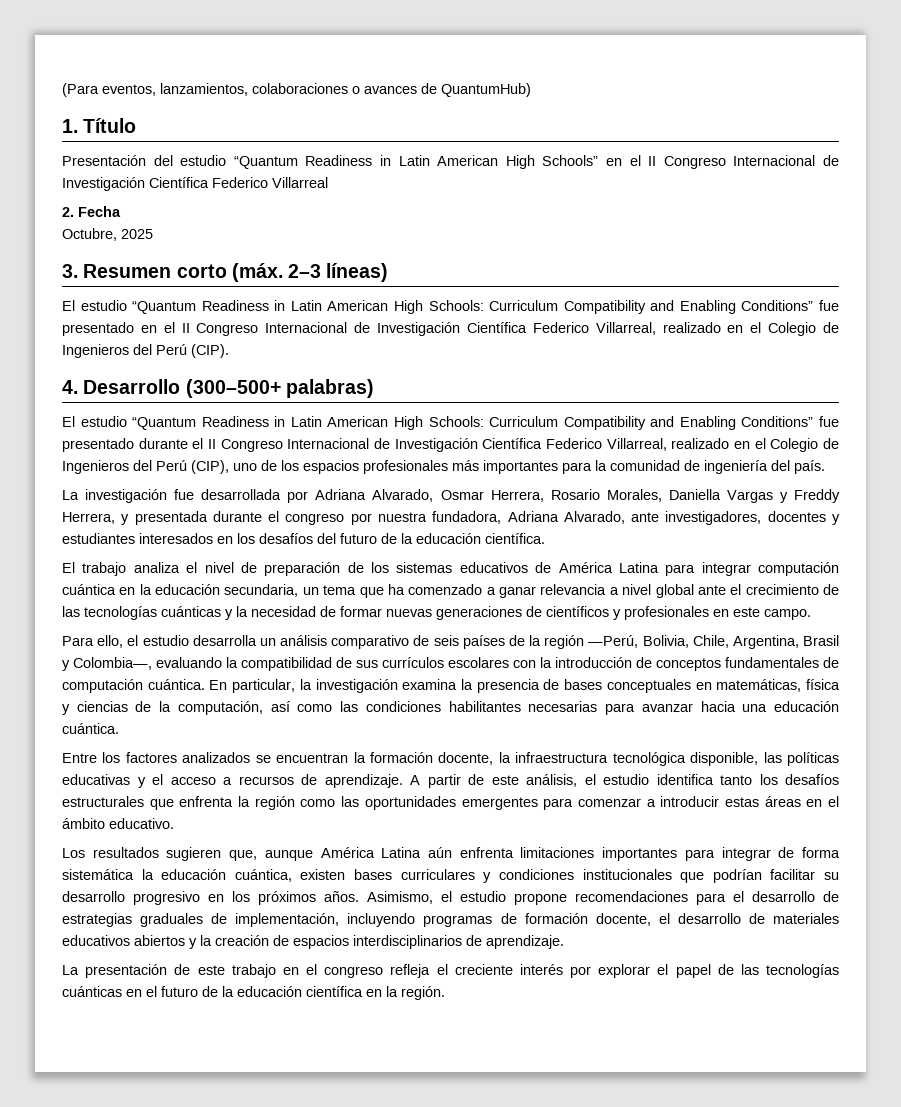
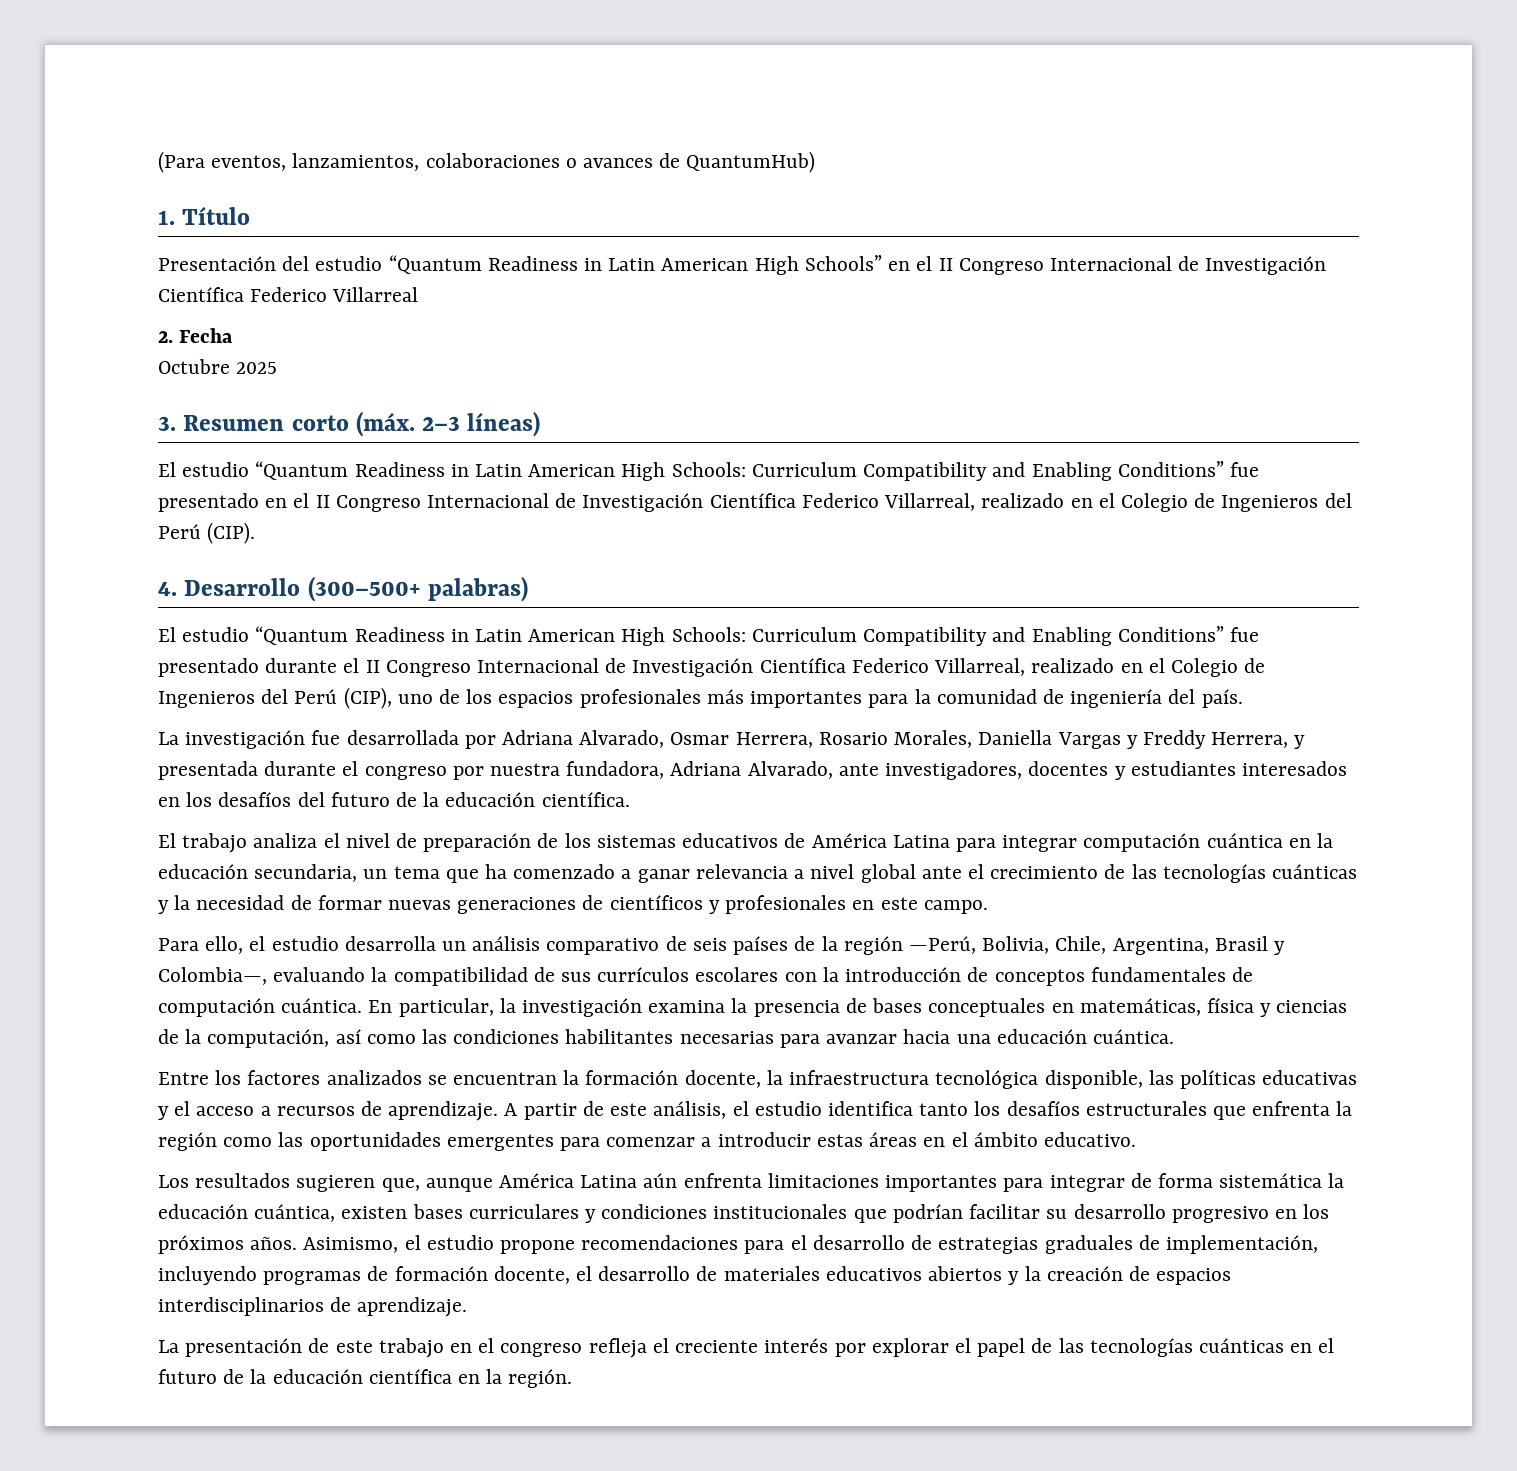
- Octubre, 2025
+ Octubre 2025

